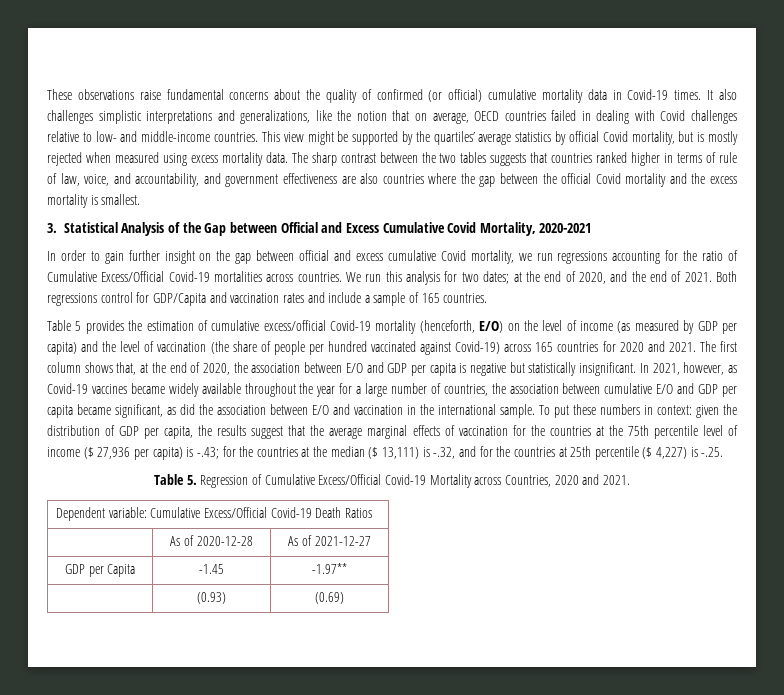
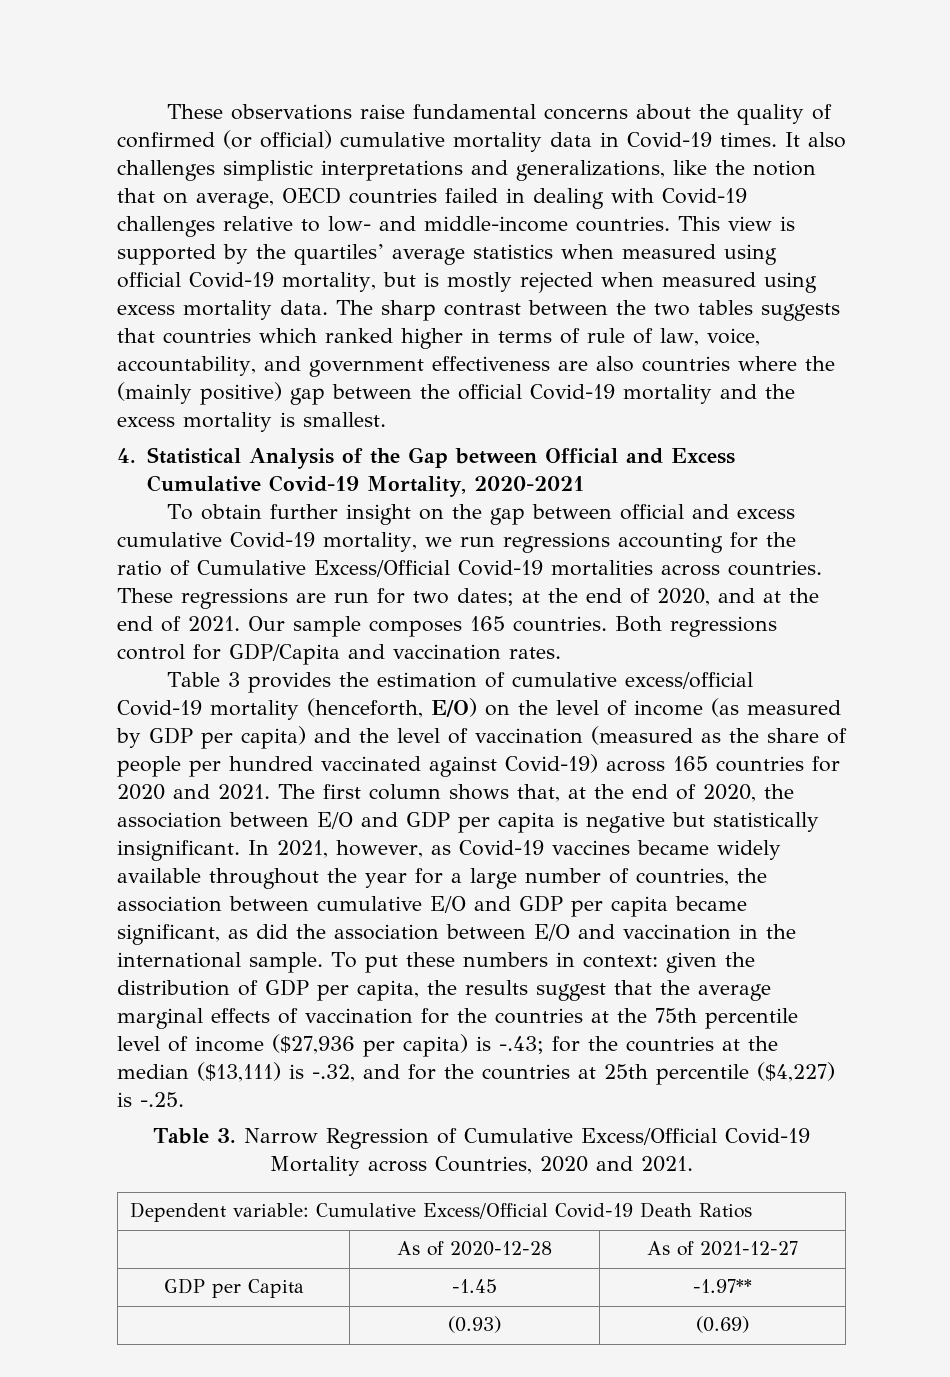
- It also challenges simplistic interpretations and generalizations, like the notion that on average, OECD countries failed in dealing with Covid challenges relative to low- and middle-income countries.
+ It also challenges simplistic interpretations and generalizations, like the notion that on average, OECD countries failed in dealing with Covid-19 challenges relative to low- and middle-income countries.
- This view might be supported by the quartiles’ average statistics by official Covid mortality, but is mostly rejected when measured using excess mortality data.
+ This view is supported by the quartiles’ average statistics when measured using official Covid-19 mortality, but is mostly rejected when measured using excess mortality data.
- The sharp contrast between the two tables suggests that countries ranked higher in terms of rule of law, voice, and accountability, and government effectiveness are also countries where the gap between the official Covid mortality and the excess mortality is smallest.
+ The sharp contrast between the two tables suggests that countries which ranked higher in terms of rule of law, voice, accountability, and government effectiveness are also countries where the (mainly positive) gap between the official Covid-19 mortality and the excess mortality is smallest.
- 3. Statistical Analysis of the Gap between Official and Excess Cumulative Covid Mortality, 2020-2021
+ 4. Statistical Analysis of the Gap between Official and Excess Cumulative Covid-19 Mortality, 2020-2021
- In order to gain further insight on the gap between official and excess cumulative Covid mortality, we run regressions accounting for the ratio of Cumulative Excess/Official Covid-19 mortalities across countries.
+ To obtain further insight on the gap between official and excess cumulative Covid-19 mortality, we run regressions accounting for the ratio of Cumulative Excess/Official Covid-19 mortalities across countries.
- We run this analysis for two dates; at the end of 2020, and the end of 2021.
+ These regressions are run for two dates; at the end of 2020, and at the end of 2021.
+ Our sample composes 165 countries.
- Both regressions control for GDP/Capita and vaccination rates and include a sample of 165 countries.
- Table 5 provides the estimation of cumulative excess/official Covid-19 mortality (henceforth, E/O) on the level of income (as measured by GDP per capita) and the level of vaccination (the share of people per hundred vaccinated against Covid-19) across 165 countries for 2020 and 2021.
+ Both regressions control for GDP/Capita and vaccination rates.
+ Table 3 provides the estimation of cumulative excess/official Covid-19 mortality (henceforth, E/O) on the level of income (as measured by GDP per capita) and the level of vaccination (measured as the share of people per hundred vaccinated against Covid-19) across 165 countries for 2020 and 2021.
- To put these numbers in context: given the distribution of GDP per capita, the results suggest that the average marginal effects of vaccination for the countries at the 75th percentile level of income ($ 27,936 per capita) is -.43; for the countries at the median ($ 13,111) is -.32, and for the countries at 25th percentile ($ 4,227) is -.25.
+ To put these numbers in context: given the distribution of GDP per capita, the results suggest that the average marginal effects of vaccination for the countries at the 75th percentile level of income ($27,936 per capita) is -.43; for the countries at the median ($13,111) is -.32, and for the countries at 25th percentile ($4,227) is -.25.
- Table 5. Regression of Cumulative Excess/Official Covid-19 Mortality across Countries, 2020 and 2021.
+ Table 3. Narrow Regression of Cumulative Excess/Official Covid-19 Mortality across Countries, 2020 and 2021.

